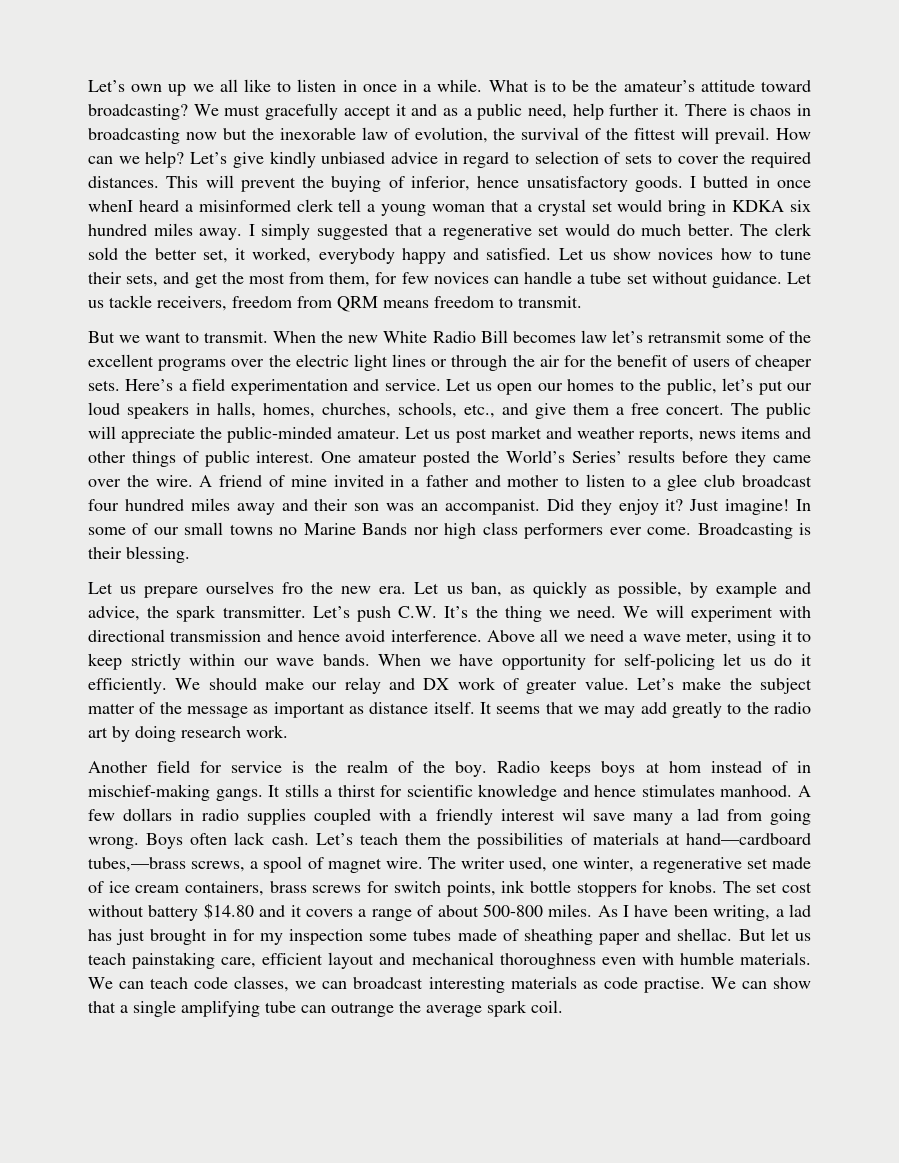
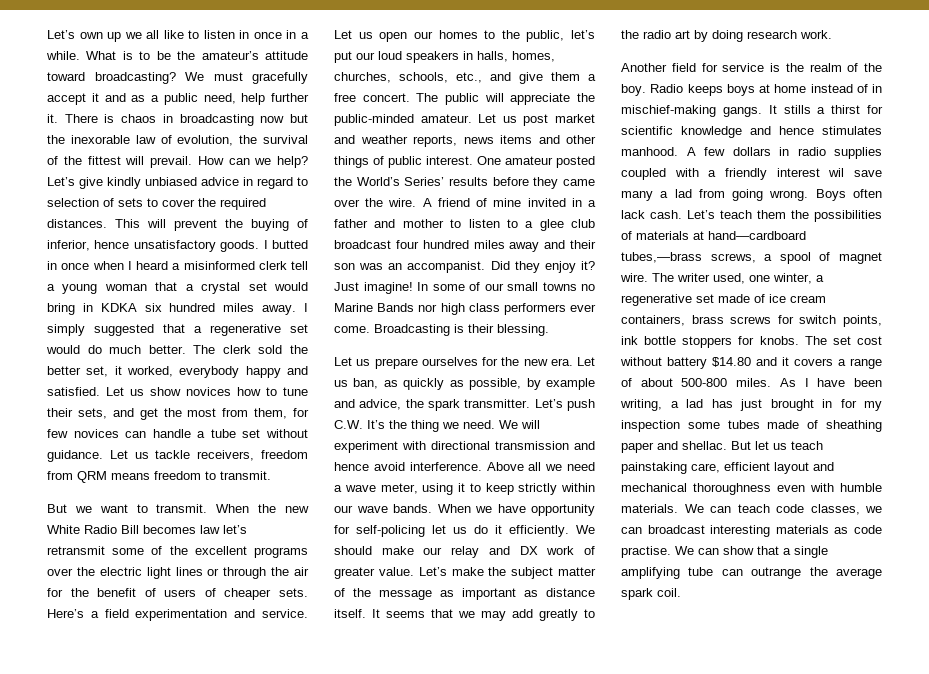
- I butted in once whenI heard a misinformed clerk tell a young woman that a crystal set would bring in KDKA six hundred miles away.
+ I butted in once when I heard a misinformed clerk tell a young woman that a crystal set would bring in KDKA six hundred miles away.
- Let us prepare ourselves fro the new era.
+ Let us prepare ourselves for the new era.
- Radio keeps boys at hom instead of in mischief-making gangs.
+ Radio keeps boys at home instead of in mischief-making gangs.

